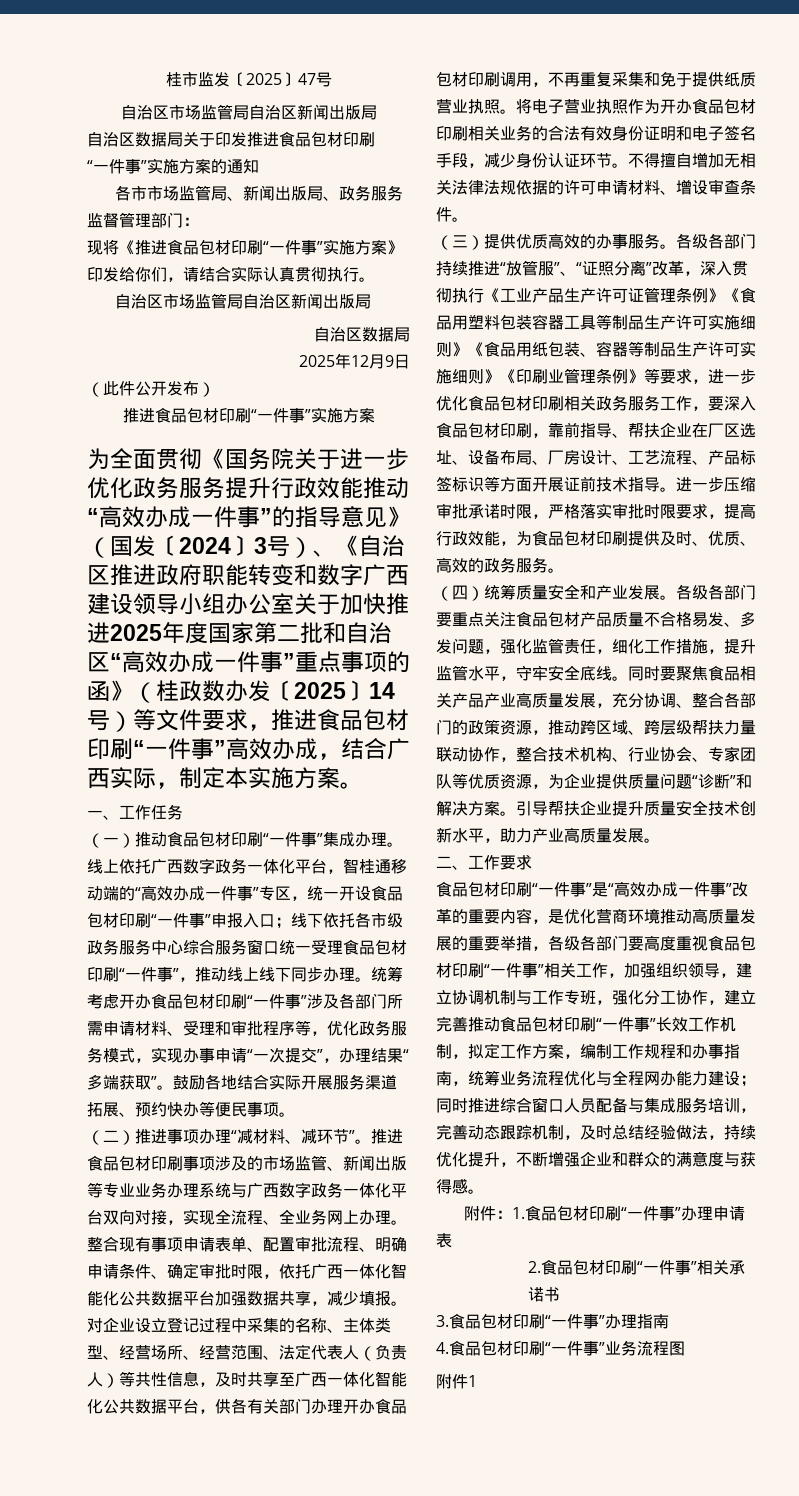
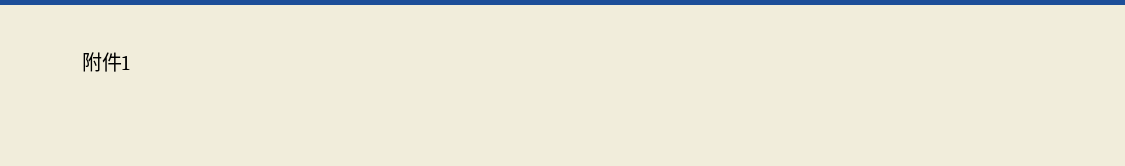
- 桂市监发〔2025〕47号
- 自治区市场监管局自治区新闻出版局
- 自治区数据局关于印发推进食品包材印刷
- “一件事”实施方案的通知
- 各市市场监管局、新闻出版局、政务服务监督管理部门：
- 现将《推进食品包材印刷“一件事”实施方案》印发给你们，请结合实际认真贯彻执行。
- 自治区市场监管局自治区新闻出版局
- 自治区数据局
- 2025年12月9日
- （此件公开发布）
- 推进食品包材印刷“一件事”实施方案
- 为全面贯彻《国务院关于进一步优化政务服务提升行政效能推动“高效办成一件事”的指导意见》（国发〔2024〕3号）、《自治区推进政府职能转变和数字广西建设领导小组办公室关于加快推进2025年度国家第二批和自治区“高效办成一件事”重点事项的函》（桂政数办发〔2025〕14号）等文件要求，推进食品包材印刷“一件事”高效办成，结合广西实际，制定本实施方案。
- 一、工作任务
- （一）推动食品包材印刷“一件事”集成办理。线上依托广西数字政务一体化平台，智桂通移动端的“高效办成一件事”专区，统一开设食品包材印刷“一件事”申报入口；线下依托各市级政务服务中心综合服务窗口统一受理食品包材印刷“一件事”，推动线上线下同步办理。统筹考虑开办食品包材印刷“一件事”涉及各部门所需申请材料、受理和审批程序等，优化政务服务模式，实现办事申请“一次提交”，办理结果“多端获取”。鼓励各地结合实际开展服务渠道拓展、预约快办等便民事项。
- （二）推进事项办理“减材料、减环节”。推进食品包材印刷事项涉及的市场监管、新闻出版等专业业务办理系统与广西数字政务一体化平台双向对接，实现全流程、全业务网上办理。整合现有事项申请表单、配置审批流程、明确申请条件、确定审批时限，依托广西一体化智能化公共数据平台加强数据共享，减少填报。对企业设立登记过程中采集的名称、主体类型、经营场所、经营范围、法定代表人（负责人）等共性信息，及时共享至广西一体化智能化公共数据平台，供各有关部门办理开办食品包材印刷调用，不再重复采集和免于提供纸质营业执照。将电子营业执照作为开办食品包材印刷相关业务的合法有效身份证明和电子签名手段，减少身份认证环节。不得擅自增加无相关法律法规依据的许可申请材料、增设审查条件。
- （三）提供优质高效的办事服务。各级各部门持续推进“放管服”、“证照分离”改革，深入贯彻执行《工业产品生产许可证管理条例》《食品用塑料包装容器工具等制品生产许可实施细则》《食品用纸包装、容器等制品生产许可实施细则》《印刷业管理条例》等要求，进一步优化食品包材印刷相关政务服务工作，要深入食品包材印刷，靠前指导、帮扶企业在厂区选址、设备布局、厂房设计、工艺流程、产品标签标识等方面开展证前技术指导。进一步压缩审批承诺时限，严格落实审批时限要求，提高行政效能，为食品包材印刷提供及时、优质、高效的政务服务。
- （四）统筹质量安全和产业发展。各级各部门要重点关注食品包材产品质量不合格易发、多发问题，强化监管责任，细化工作措施，提升监管水平，守牢安全底线。同时要聚焦食品相关产品产业高质量发展，充分协调、整合各部门的政策资源，推动跨区域、跨层级帮扶力量联动协作，整合技术机构、行业协会、专家团队等优质资源，为企业提供质量问题“诊断”和解决方案。引导帮扶企业提升质量安全技术创新水平，助力产业高质量发展。
- 二、工作要求
- 食品包材印刷“一件事”是“高效办成一件事”改革的重要内容，是优化营商环境推动高质量发展的重要举措，各级各部门要高度重视食品包材印刷“一件事”相关工作，加强组织领导，建立协调机制与工作专班，强化分工协作，建立完善推动食品包材印刷“一件事”长效工作机制，拟定工作方案，编制工作规程和办事指南，统筹业务流程优化与全程网办能力建设；同时推进综合窗口人员配备与集成服务培训，完善动态跟踪机制，及时总结经验做法，持续优化提升，不断增强企业和群众的满意度与获得感。
- 附件：1.食品包材印刷“一件事”办理申请表
- 2.食品包材印刷“一件事”相关承诺书
- 3.食品包材印刷“一件事”办理指南
- 4.食品包材印刷“一件事”业务流程图

